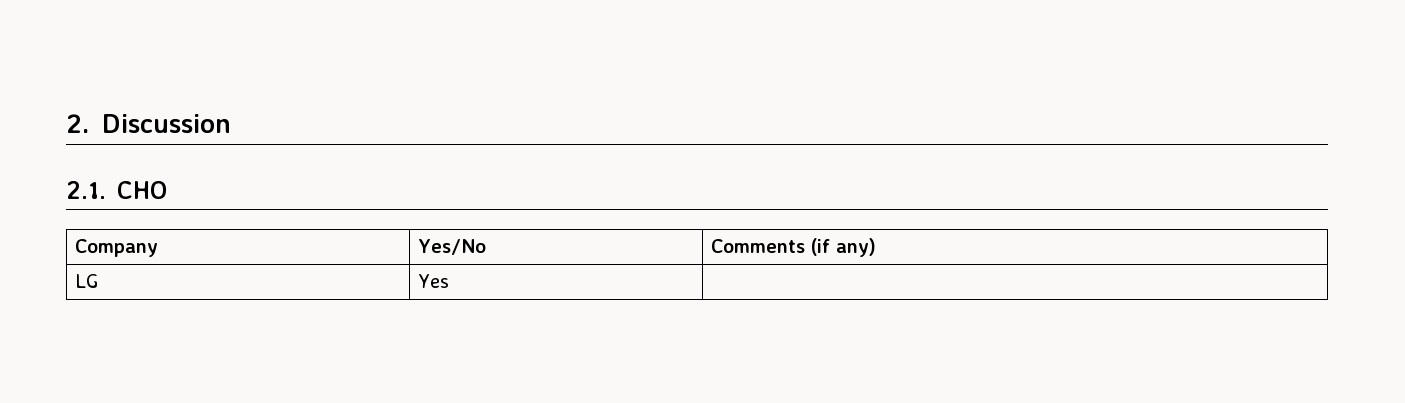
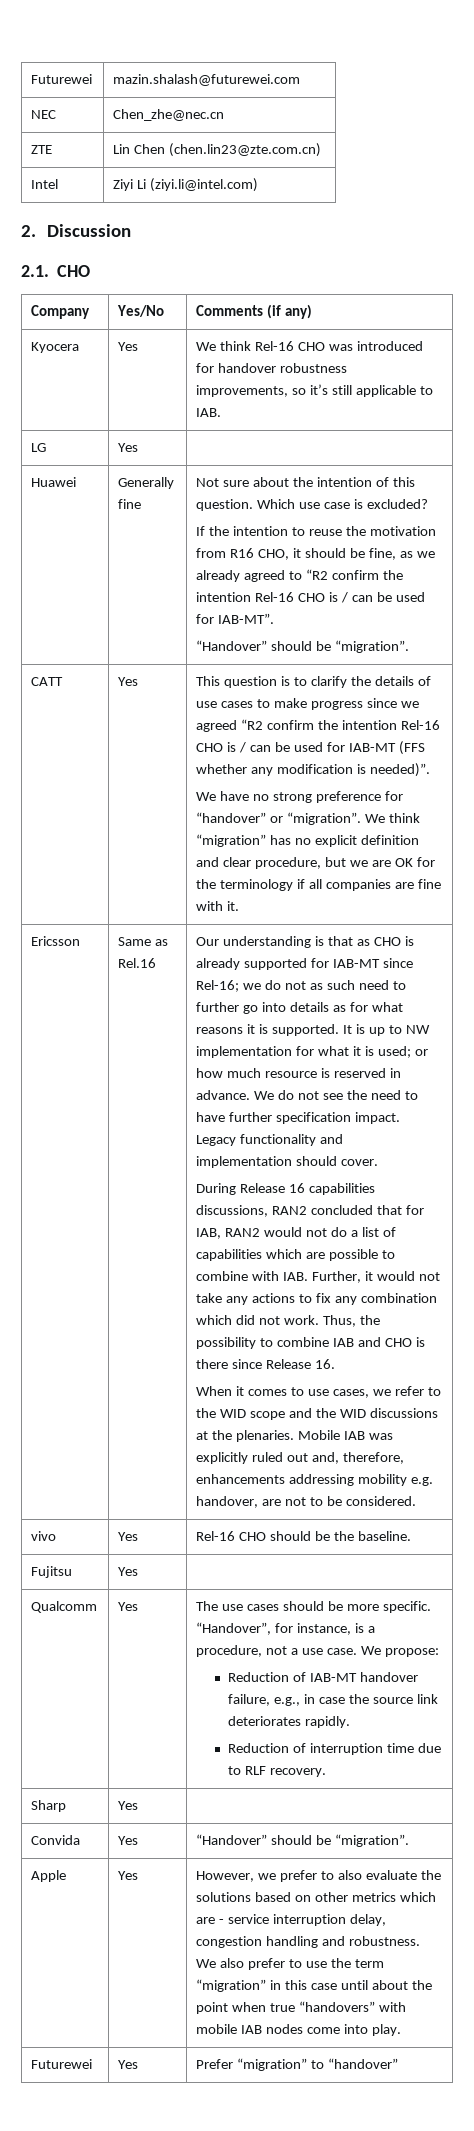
+ Futurewei | mazin.shalash@futurewei.com
+ NEC | Chen_zhe@nec.cn
+ ZTE | Lin Chen (chen.lin23@zte.com.cn)
+ Intel | Ziyi Li (ziyi.li@intel.com)
+ Kyocera | Yes | We think Rel-16 CHO was introduced for handover robustness improvements, so it’s still applicable to IAB.
  LG | Yes |
+ Huawei | Generally fine | Not sure about the intention of this question. Which use case is excluded?
+ If the intention to reuse the motivation from R16 CHO, it should be fine, as we already agreed to “R2 confirm the intention Rel-16 CHO is / can be used for IAB-MT”.
+ “Handover” should be “migration”.
+ CATT | Yes | This question is to clarify the details of use cases to make progress since we agreed “R2 confirm the intention Rel-16 CHO is / can be used for IAB-MT (FFS whether any modification is needed)”.
+ We have no strong preference for “handover” or “migration”. We think “migration” has no explicit definition and clear procedure, but we are OK for the terminology if all companies are fine with it.
+ Ericsson | Same as Rel.16 | Our understanding is that as CHO is already supported for IAB-MT since Rel-16; we do not as such need to further go into details as for what reasons it is supported. It is up to NW implementation for what it is used; or how much resource is reserved in advance. We do not see the need to have further specification impact. Legacy functionality and implementation should cover.
+ During Release 16 capabilities discussions, RAN2 concluded that for IAB, RAN2 would not do a list of capabilities which are possible to combine with IAB. Further, it would not take any actions to fix any combination which did not work. Thus, the possibility to combine IAB and CHO is there since Release 16.
+ When it comes to use cases, we refer to the WID scope and the WID discussions at the plenaries. Mobile IAB was explicitly ruled out and, therefore, enhancements addressing mobility e.g. handover, are not to be considered.
+ vivo | Yes | Rel-16 CHO should be the baseline.
+ Fujitsu | Yes |
+ Qualcomm | Yes | The use cases should be more specific. “Handover”, for instance, is a procedure, not a use case. We propose:
+ Reduction of IAB-MT handover failure, e.g., in case the source link deteriorates rapidly.
+ Reduction of interruption time due to RLF recovery.
+ Sharp | Yes |
+ Convida | Yes | “Handover” should be “migration”.
+ Apple | Yes | However, we prefer to also evaluate the solutions based on other metrics which are - service interruption delay, congestion handling and robustness. We also prefer to use the term “migration” in this case until about the point when true “handovers” with mobile IAB nodes come into play.
+ Futurewei | Yes | Prefer “migration” to “handover”

